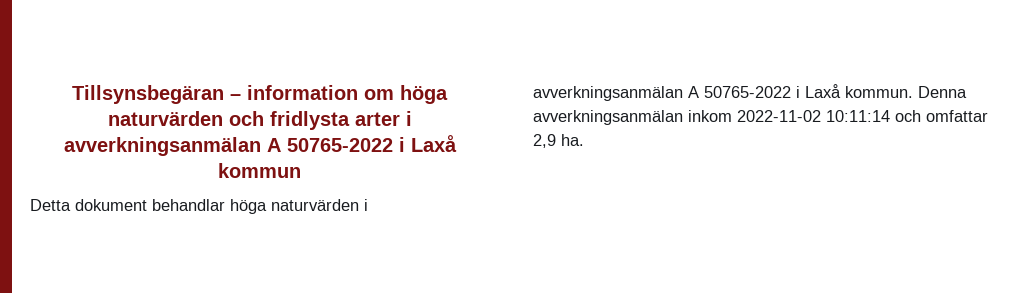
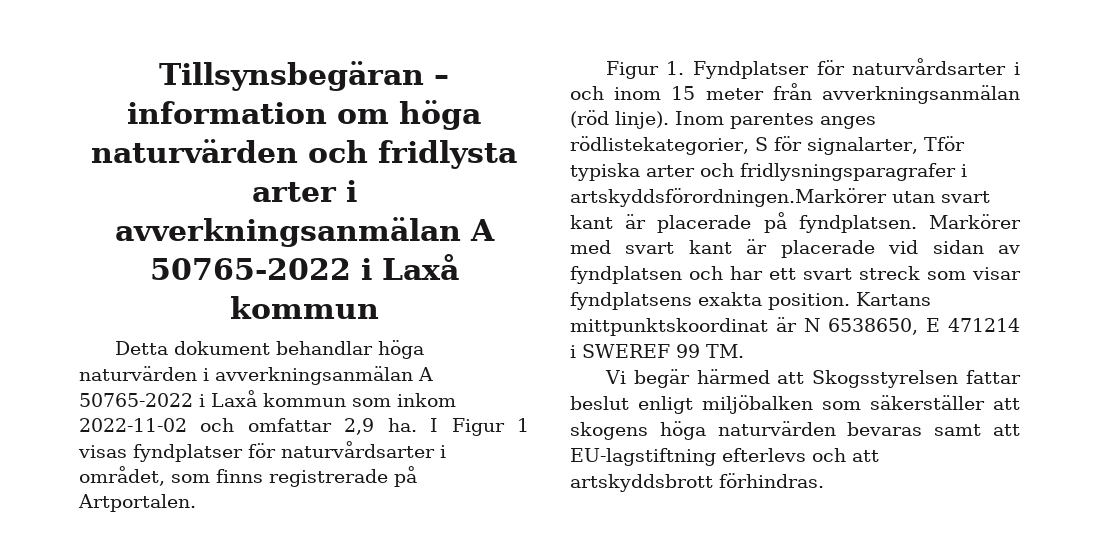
- Detta dokument behandlar höga naturvärden i avverkningsanmälan A 50765-2022 i Laxå kommun. Denna avverkningsanmälan inkom 2022-11-02 10:11:14 och omfattar 2,9 ha.
+ Detta dokument behandlar höga naturvärden i avverkningsanmälan A 50765-2022 i Laxå kommun som inkom 2022-11-02 och omfattar 2,9 ha.
+ I Figur 1 visas fyndplatser för naturvårdsarter i området, som finns registrerade på Artportalen.
+ Figur 1. Fyndplatser för naturvårdsarter i och inom 15 meter från avverkningsanmälan (röd linje). Inom parentes anges rödlistekategorier, S för signalarter, Tför typiska arter och fridlysningsparagrafer i artskyddsförordningen.Markörer utan svart kant är placerade på fyndplatsen. Markörer med svart kant är placerade vid sidan av fyndplatsen och har ett svart streck som visar fyndplatsens exakta position. Kartans mittpunktskoordinat är N 6538650, E 471214 i SWEREF 99 TM.
+ Vi begär härmed att Skogsstyrelsen fattar beslut enligt miljöbalken som säkerställer att skogens höga naturvärden bevaras samt att EU-lagstiftning efterlevs och att artskyddsbrott förhindras.

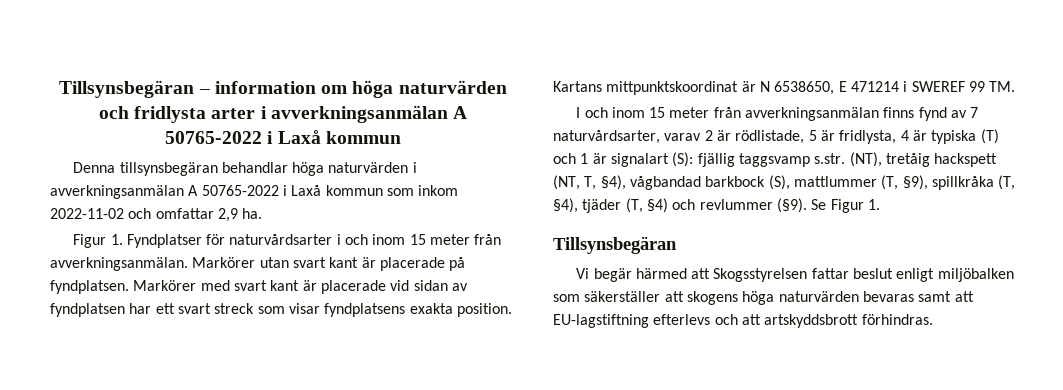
- Detta dokument behandlar höga naturvärden i avverkningsanmälan A 50765-2022 i Laxå kommun som inkom 2022-11-02 och omfattar 2,9 ha. I Figur 1 visas fyndplatser för naturvårdsarter i området, som finns registrerade på Artportalen.
+ Denna tillsynsbegäran behandlar höga naturvärden i avverkningsanmälan A 50765-2022 i Laxå kommun som inkom 2022-11-02 och omfattar 2,9 ha.
- Figur 1. Fyndplatser för naturvårdsarter i och inom 15 meter från avverkningsanmälan (röd linje). Inom parentes anges rödlistekategorier, S för signalarter, Tför typiska arter och fridlysningsparagrafer i artskyddsförordningen.Markörer utan svart kant är placerade på fyndplatsen.
+ Figur 1. Fyndplatser för naturvårdsarter i och inom 15 meter från avverkningsanmälan. Markörer utan svart kant är placerade på fyndplatsen.
- Markörer med svart kant är placerade vid sidan av fyndplatsen och har ett svart streck som visar fyndplatsens exakta position.
+ Markörer med svart kant är placerade vid sidan av fyndplatsen har ett svart streck som visar fyndplatsens exakta position.
+ I och inom 15 meter från avverkningsanmälan finns fynd av 7 naturvårdsarter, varav 2 är rödlistade, 5 är fridlysta, 4 är typiska (T) och 1 är signalart (S): fjällig taggsvamp s.str. (NT), tretåig hackspett (NT, T, §4), vågbandad barkbock (S), mattlummer (T, §9), spillkråka (T, §4), tjäder (T, §4) och revlummer (§9). Se Figur 1.
+ Tillsynsbegäran

